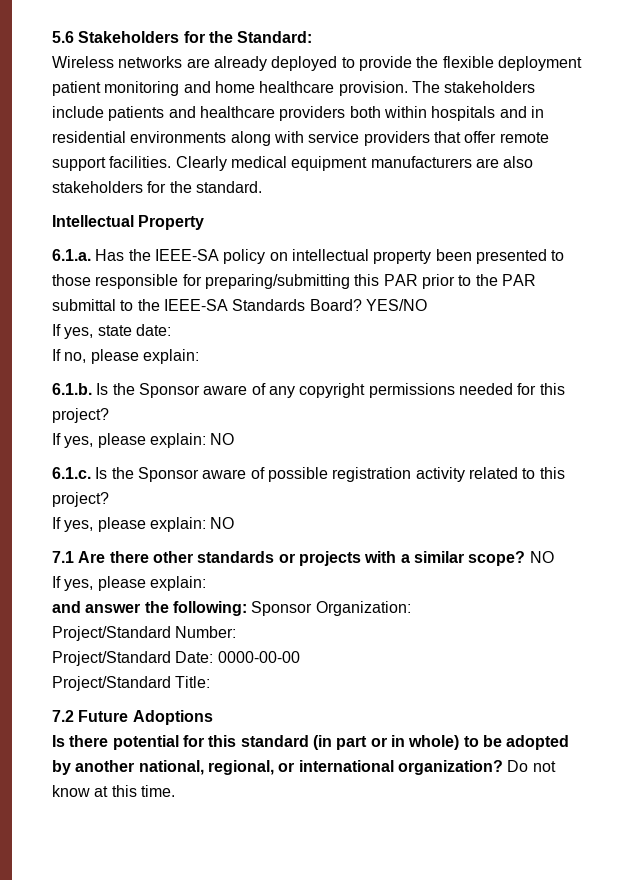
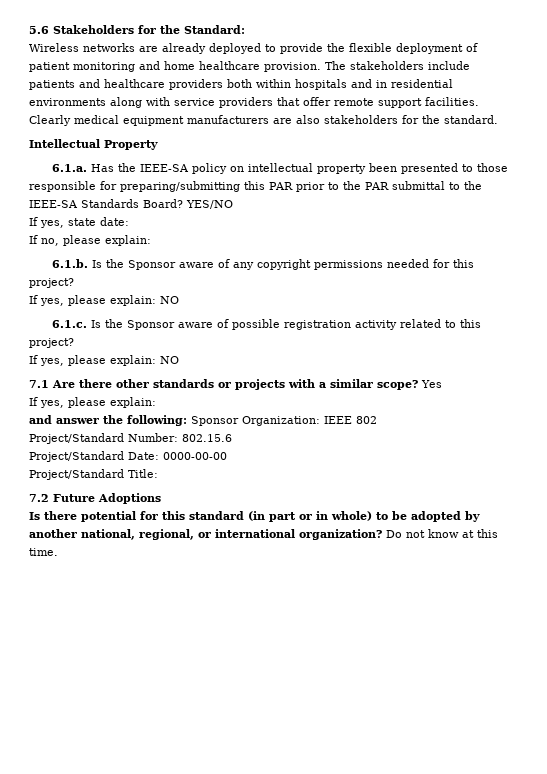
- Wireless networks are already deployed to provide the flexible deployment patient monitoring and home healthcare provision.
+ Wireless networks are already deployed to provide the flexible deployment of patient monitoring and home healthcare provision.
- 7.1 Are there other standards or projects with a similar scope? NO
+ 7.1 Are there other standards or projects with a similar scope? Yes
- and answer the following: Sponsor Organization:
+ and answer the following: Sponsor Organization: IEEE 802
- Project/Standard Number:
+ Project/Standard Number: 802.15.6

